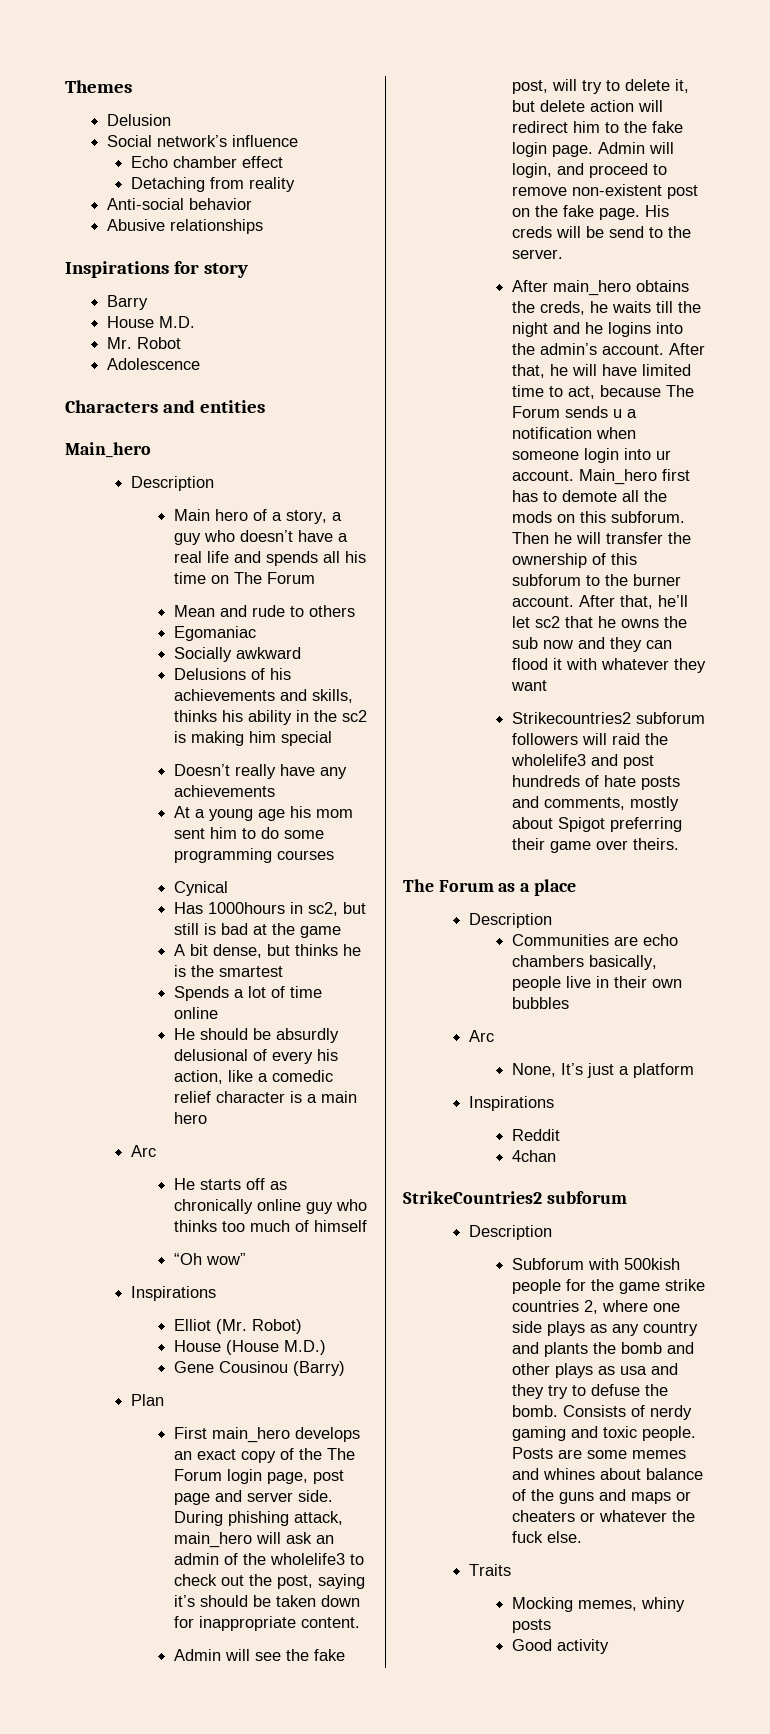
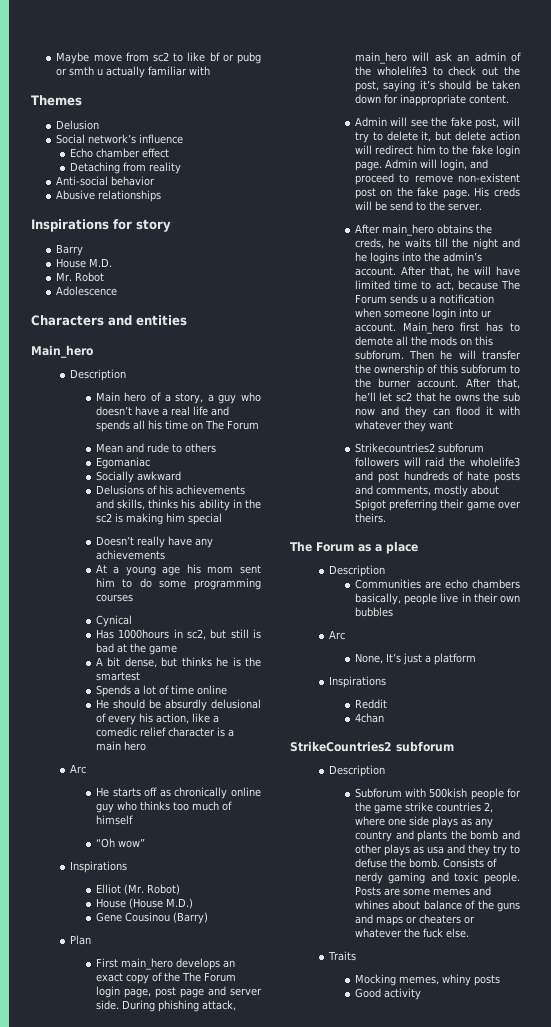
+ Maybe move from sc2 to like bf or pubg or smth u actually familiar with

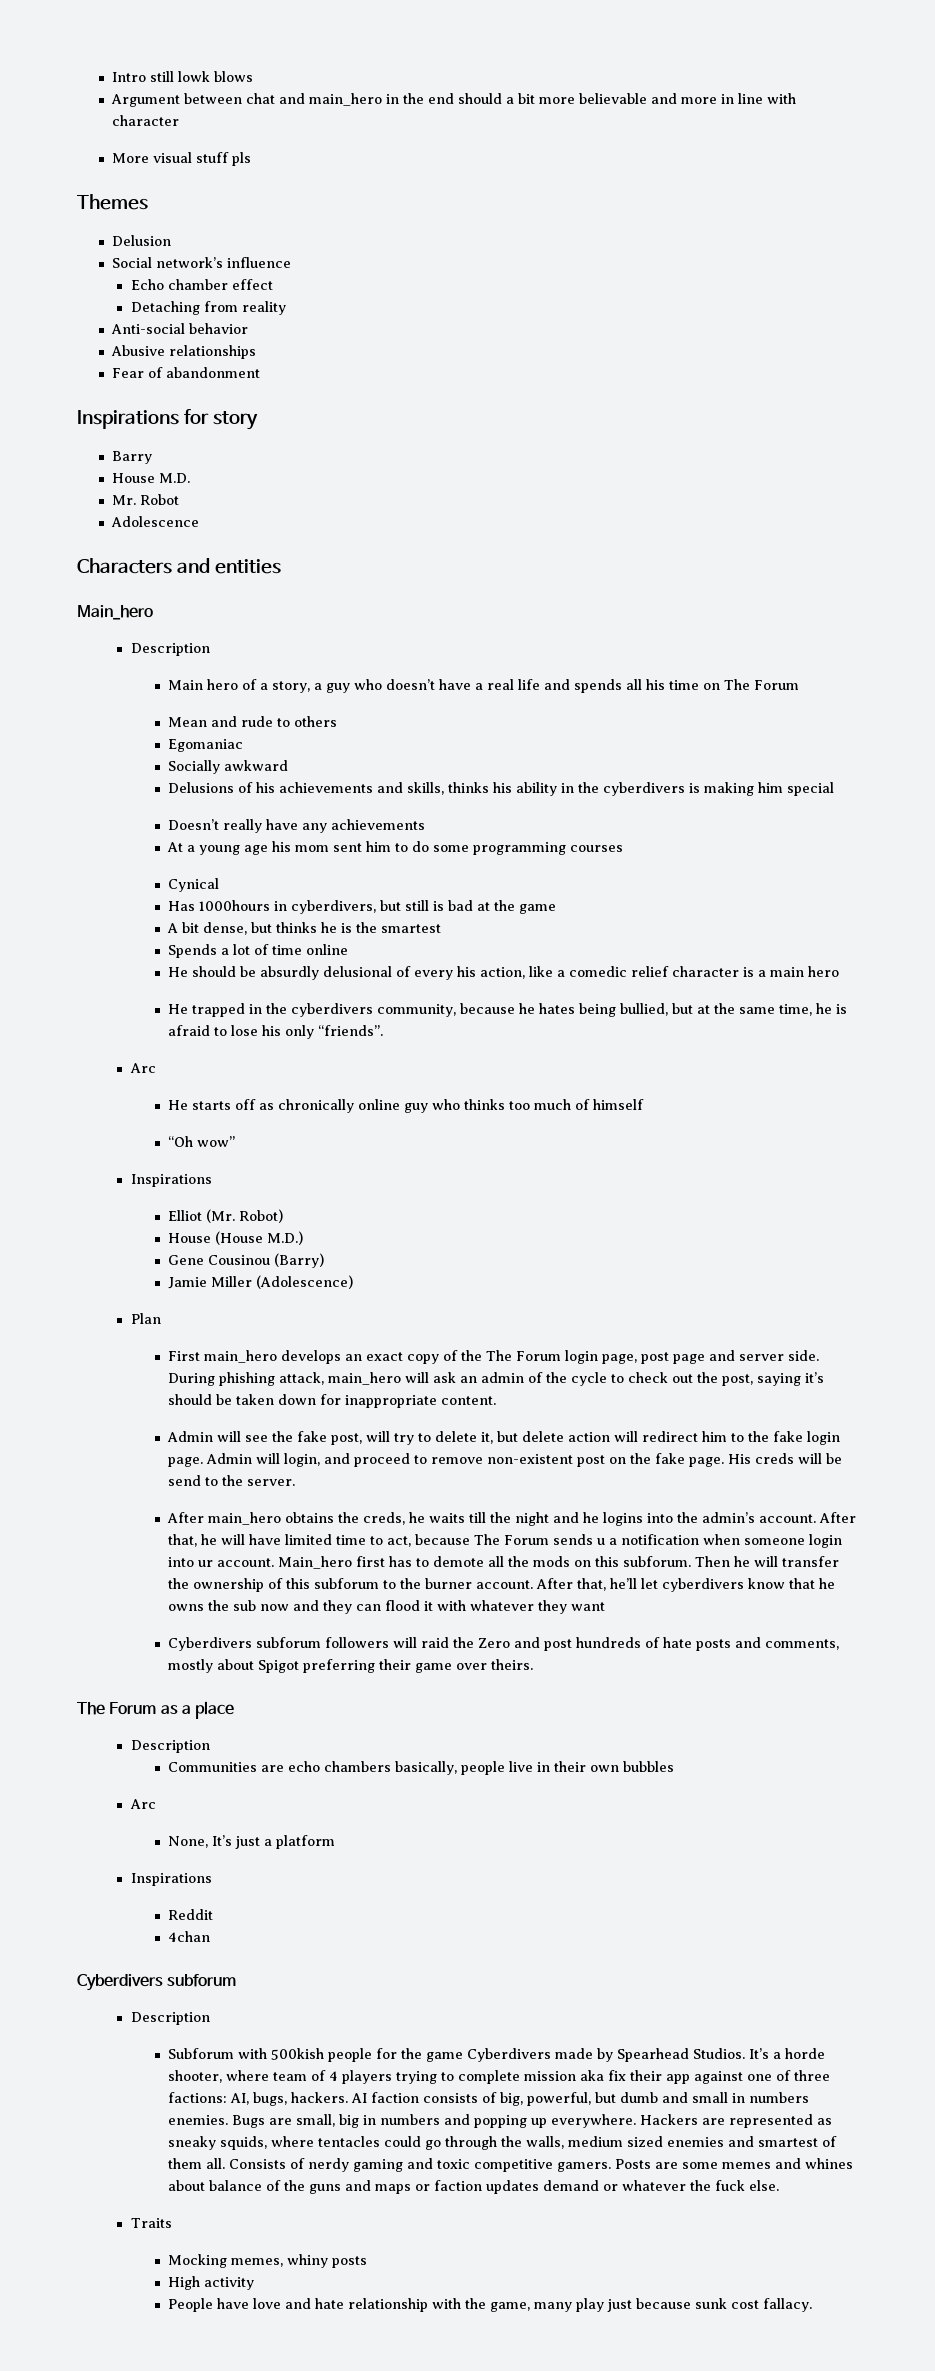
- Maybe move from sc2 to like bf or pubg or smth u actually familiar with
+ Intro still lowk blows
+ Argument between chat and main_hero in the end should a bit more believable and more in line with character
+ More visual stuff pls
+ Fear of abandonment
- Delusions of his achievements and skills, thinks his ability in the sc2 is making him special
+ Delusions of his achievements and skills, thinks his ability in the cyberdivers is making him special
- Has 1000hours in sc2, but still is bad at the game
+ Has 1000hours in cyberdivers, but still is bad at the game
+ He trapped in the cyberdivers community, because he hates being bullied, but at the same time, he is afraid to lose his only “friends”.
+ Jamie Miller (Adolescence)
- During phishing attack, main_hero will ask an admin of the wholelife3 to check out the post, saying it’s should be taken down for inappropriate content.
+ During phishing attack, main_hero will ask an admin of the cycle to check out the post, saying it’s should be taken down for inappropriate content.
- After that, he’ll let sc2 that he owns the sub now and they can flood it with whatever they want
+ After that, he’ll let cyberdivers know that he owns the sub now and they can flood it with whatever they want
- Strikecountries2 subforum followers will raid the wholelife3 and post hundreds of hate posts and comments, mostly about Spigot preferring their game over theirs.
+ Cyberdivers subforum followers will raid the Zero and post hundreds of hate posts and comments, mostly about Spigot preferring their game over theirs.
  4chan
- StrikeCountries2 subforum
+ Cyberdivers subforum
- Subforum with 500kish people for the game strike countries 2, where one side plays as any country and plants the bomb and other plays as usa and they try to defuse the bomb.
+ Subforum with 500kish people for the game Cyberdivers made by Spearhead Studios. It’s a horde shooter, where team of 4 players trying to complete mission aka fix their app against one of three factions: AI, bugs, hackers. AI faction consists of big, powerful, but dumb and small in numbers enemies. Bugs are small, big in numbers and popping up everywhere. Hackers are represented as sneaky squids, where tentacles could go through the walls, medium sized enemies and smartest of them all.
- Consists of nerdy gaming and toxic people.
+ Consists of nerdy gaming and toxic competitive gamers.
- Posts are some memes and whines about balance of the guns and maps or cheaters or whatever the fuck else.
+ Posts are some memes and whines about balance of the guns and maps or faction updates demand or whatever the fuck else.
- Good activity
+ High activity
+ People have love and hate relationship with the game, many play just because sunk cost fallacy.

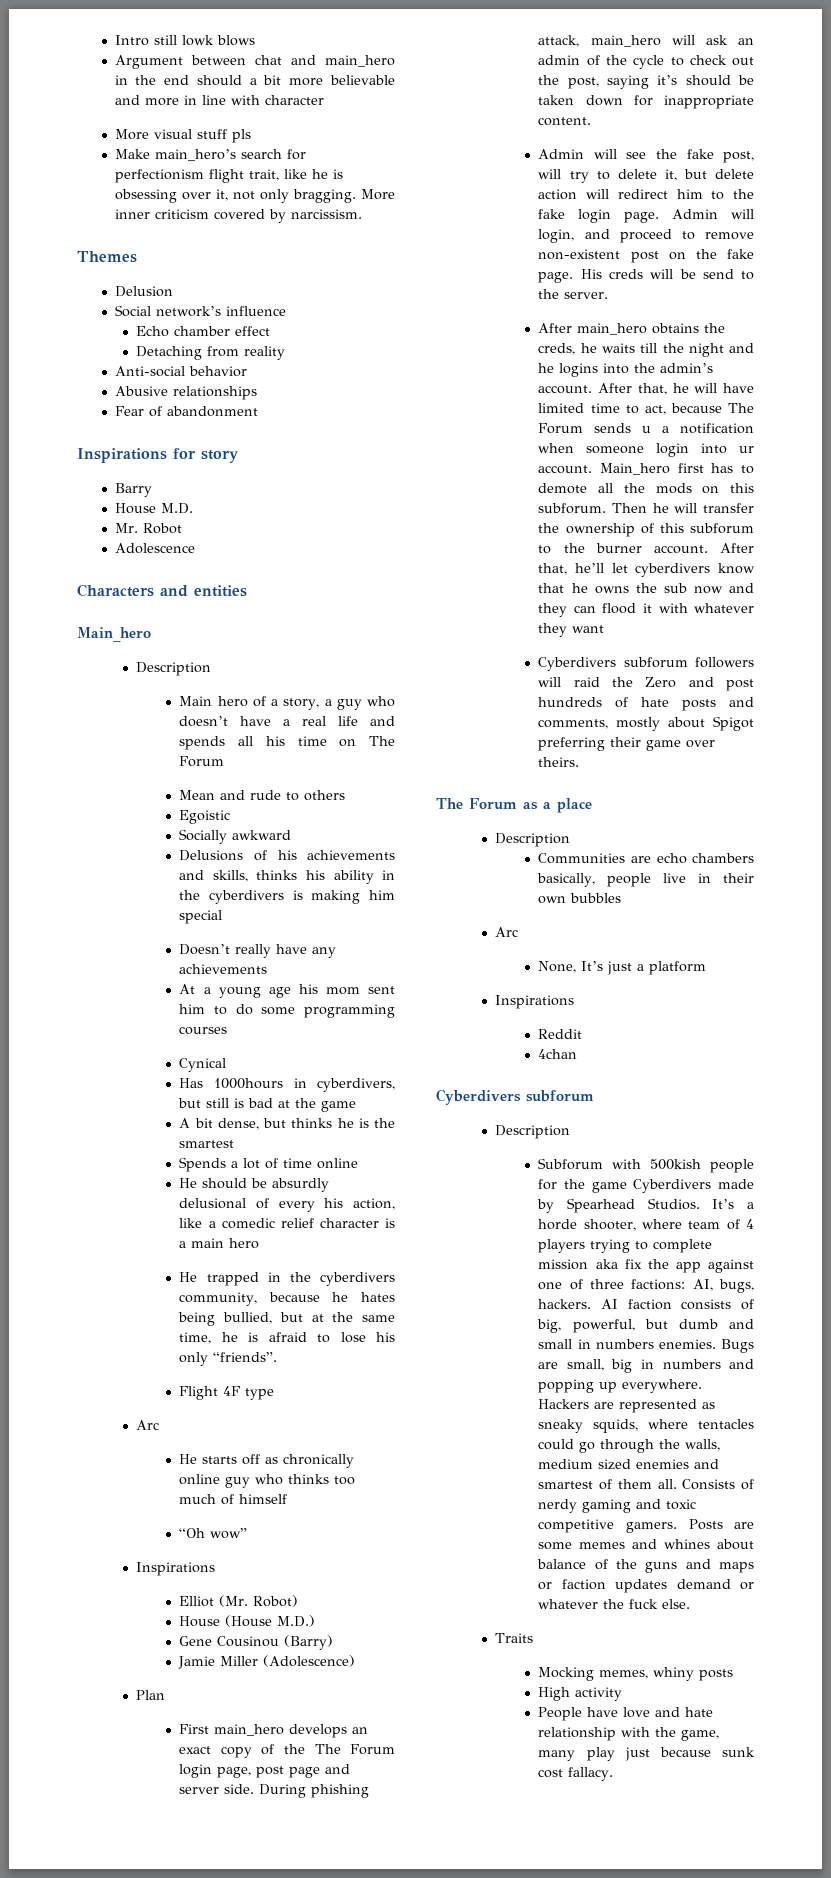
+ Make main_hero’s search for perfectionism flight trait, like he is obsessing over it, not only bragging. More inner criticism covered by narcissism.
- Egomaniac
+ Egoistic
+ Flight 4F type
- It’s a horde shooter, where team of 4 players trying to complete mission aka fix their app against one of three factions: AI, bugs, hackers.
+ It’s a horde shooter, where team of 4 players trying to complete mission aka fix the app against one of three factions: AI, bugs, hackers.

